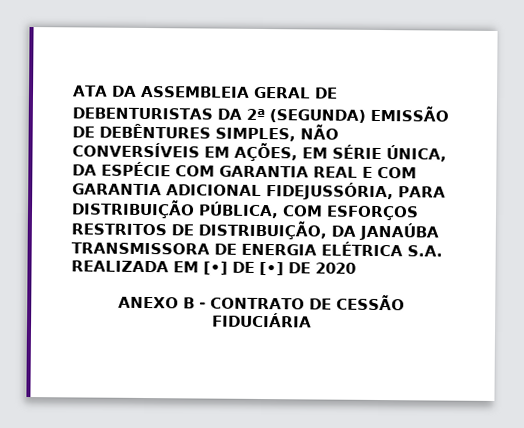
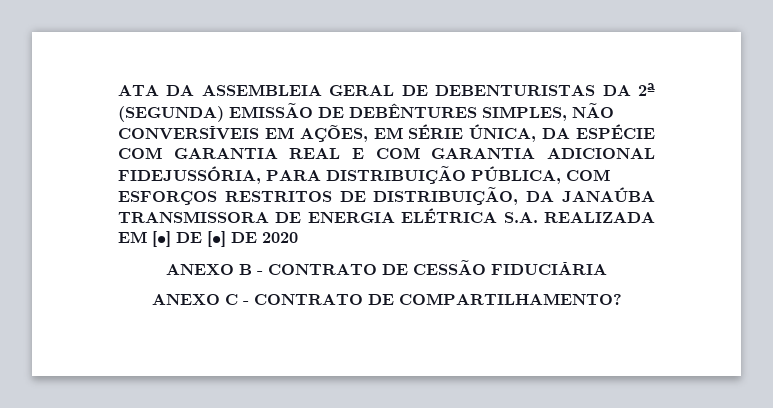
+ ANEXO C - CONTRATO DE COMPARTILHAMENTO?

